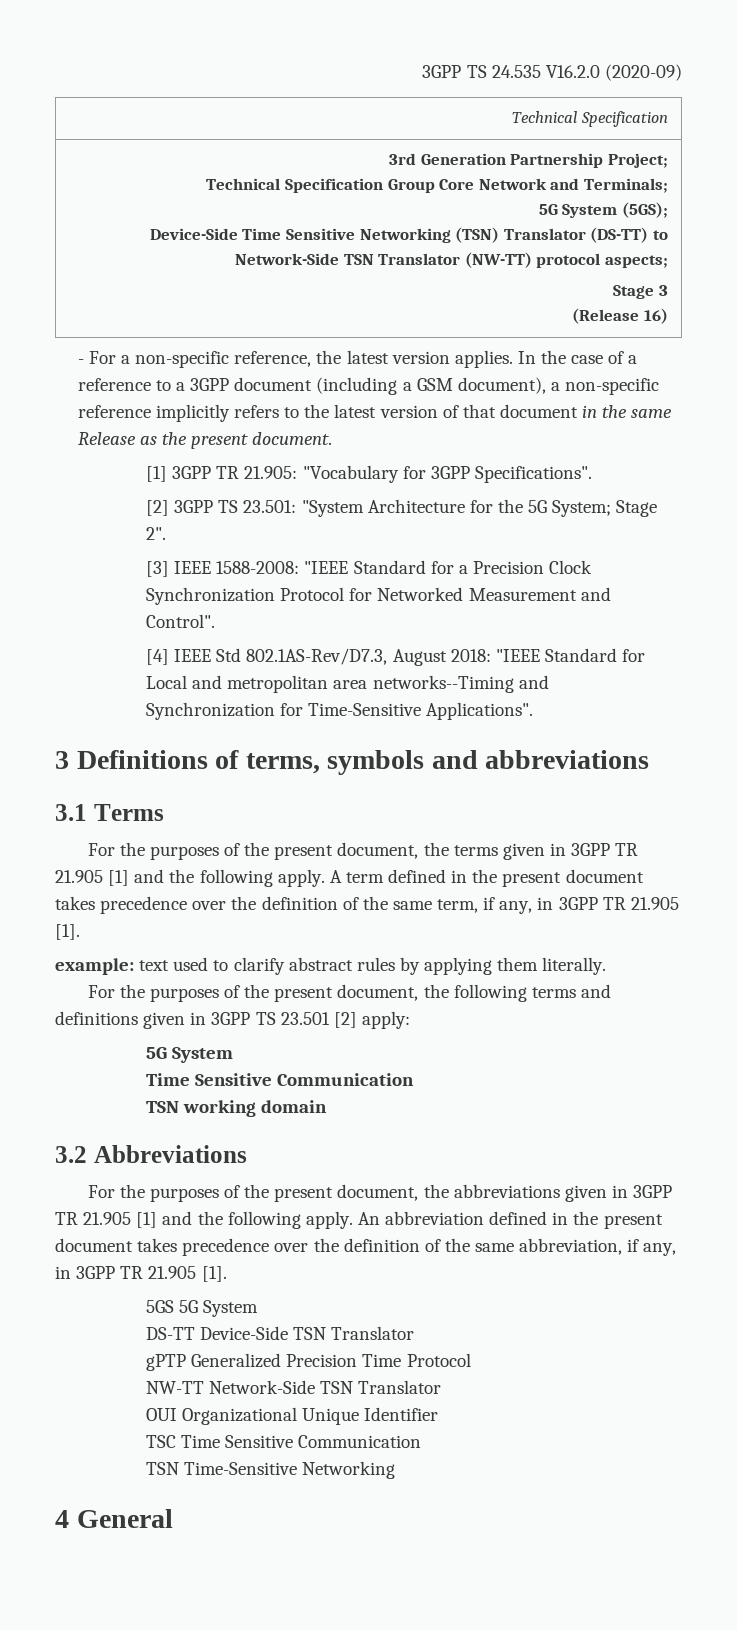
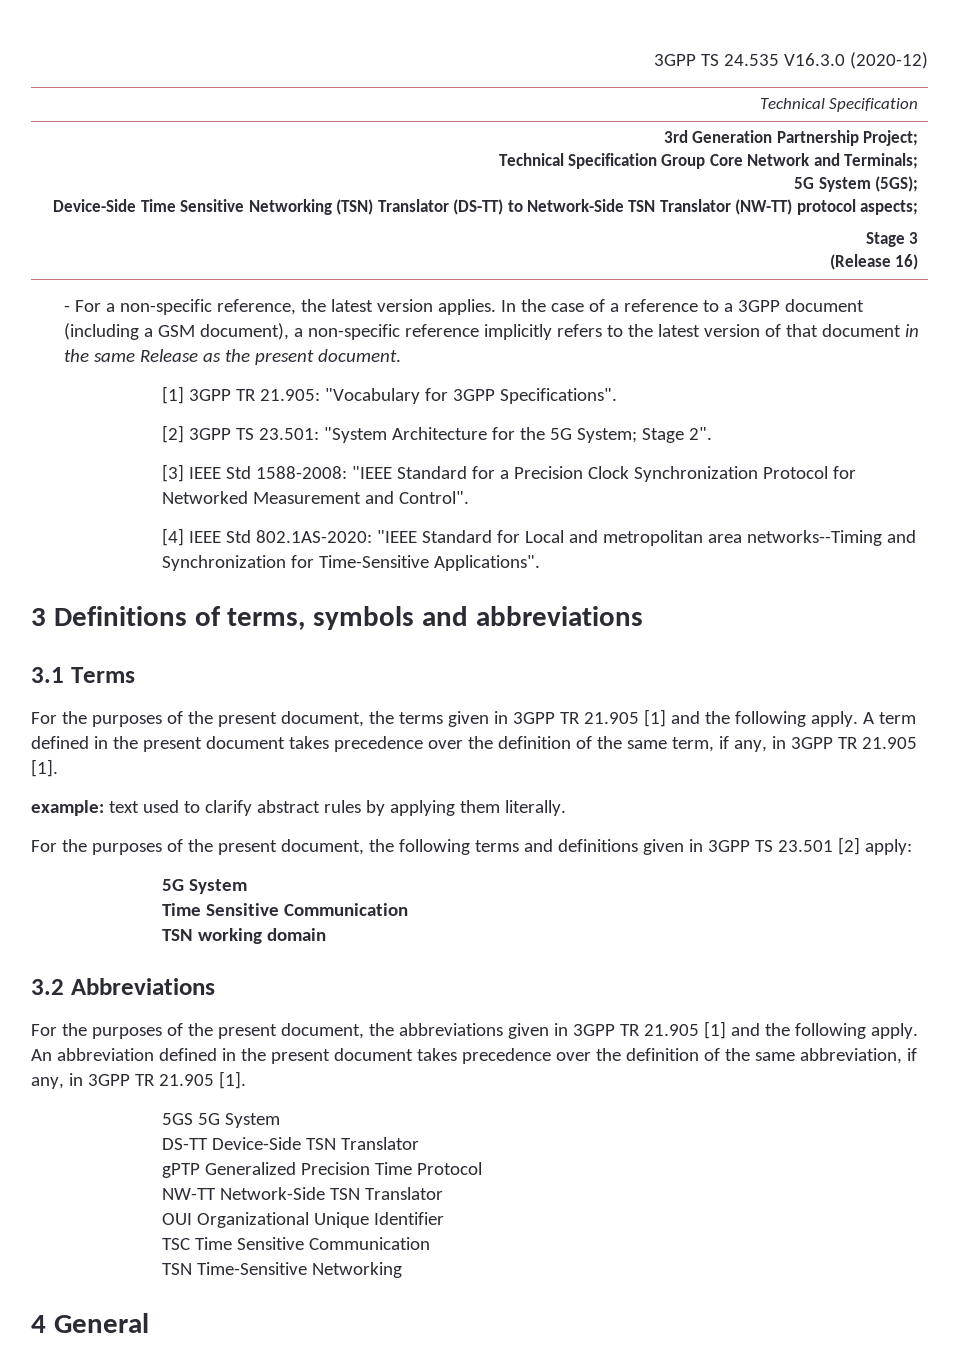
- 3GPP TS 24.535 V16.2.0 (2020-09)
+ 3GPP TS 24.535 V16.3.0 (2020-12)
- [3] IEEE 1588-2008: "IEEE Standard for a Precision Clock Synchronization Protocol for Networked Measurement and Control".
+ [3] IEEE Std 1588-2008: "IEEE Standard for a Precision Clock Synchronization Protocol for Networked Measurement and Control".
- [4] IEEE Std 802.1AS-Rev/D7.3, August 2018: "IEEE Standard for Local and metropolitan area networks--Timing and Synchronization for Time-Sensitive Applications".
+ [4] IEEE Std 802.1AS-2020: "IEEE Standard for Local and metropolitan area networks--Timing and Synchronization for Time-Sensitive Applications".

